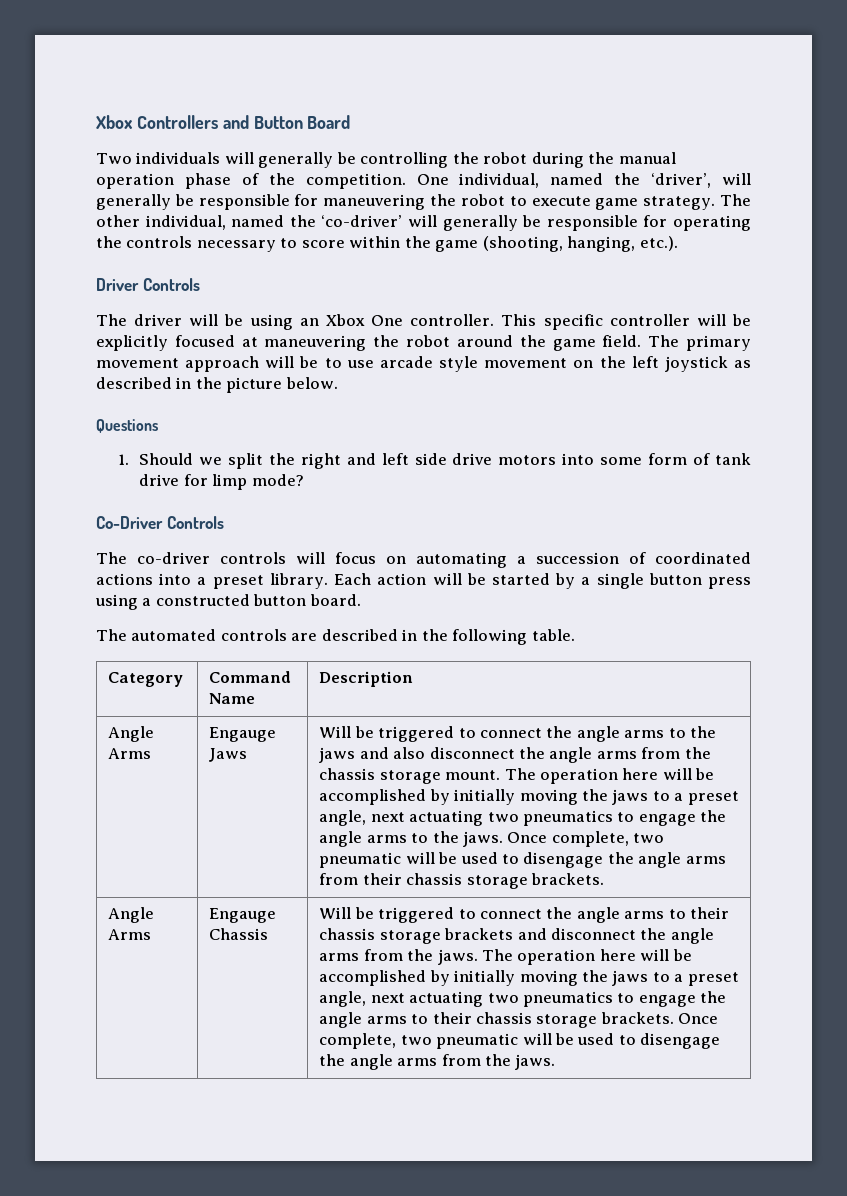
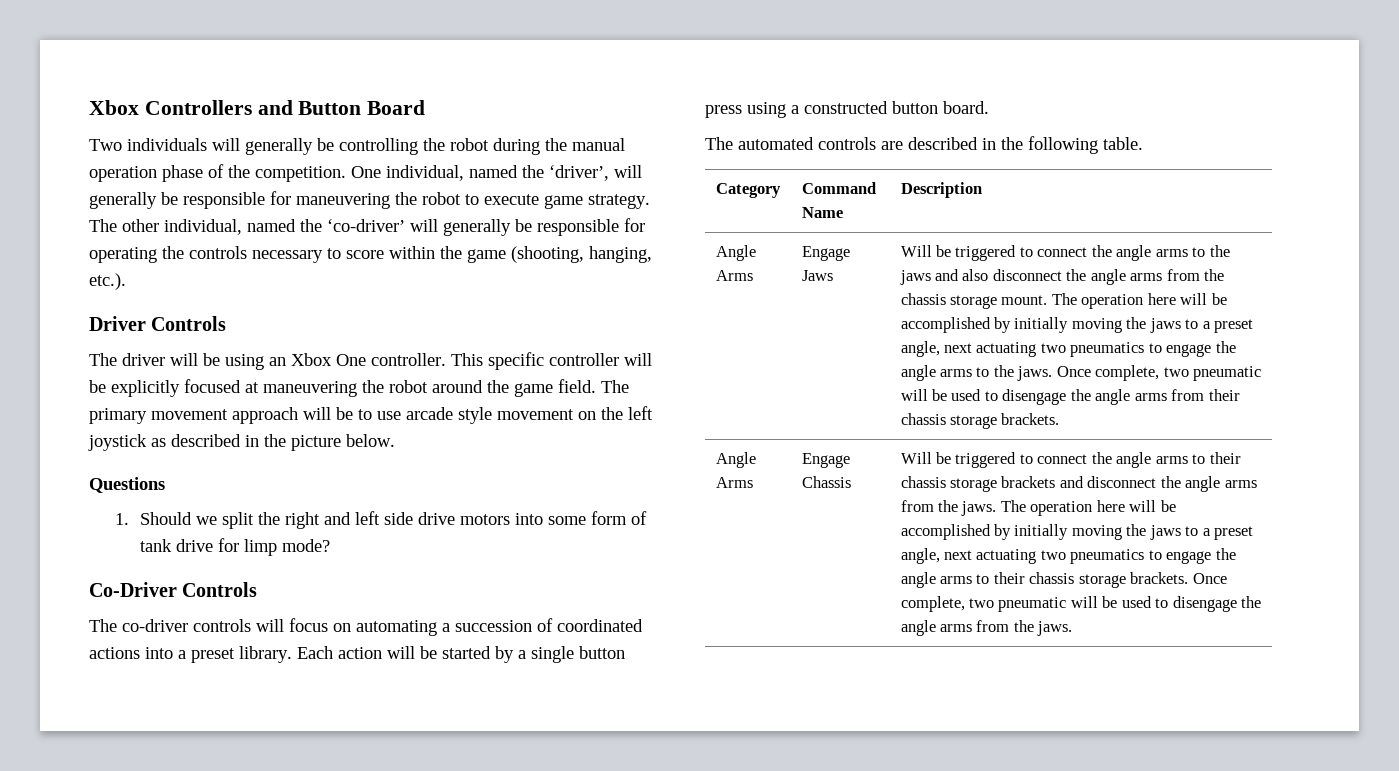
- Engauge Jaws
+ Engage Jaws
- Engauge Chassis
+ Engage Chassis

